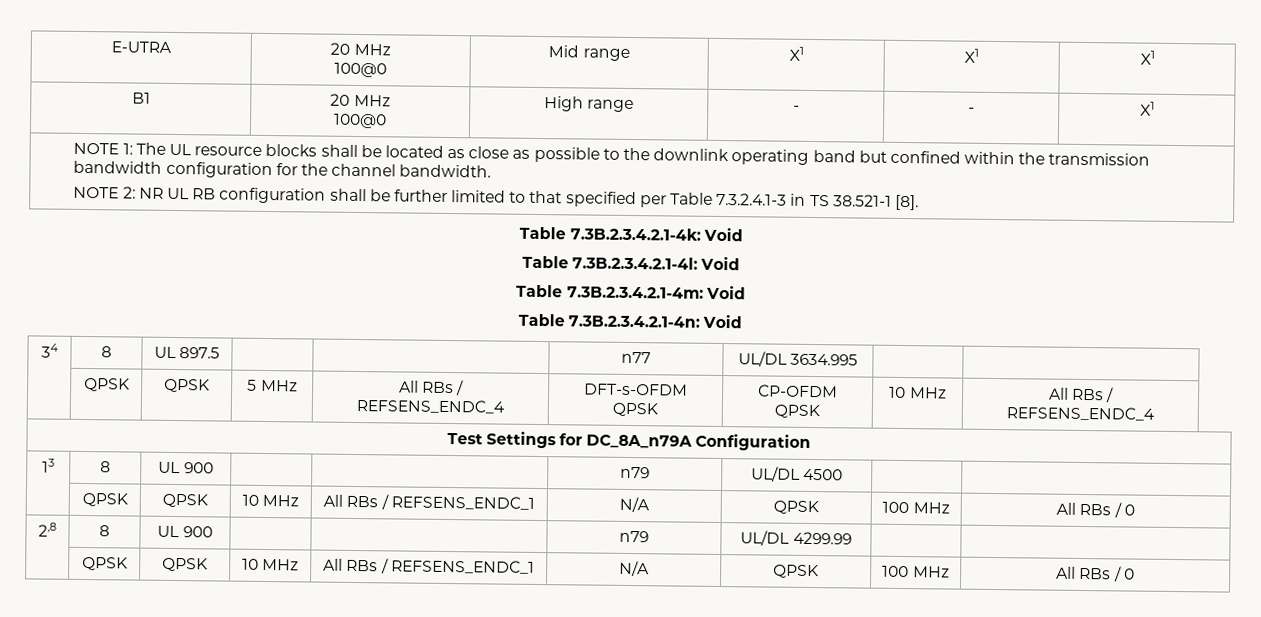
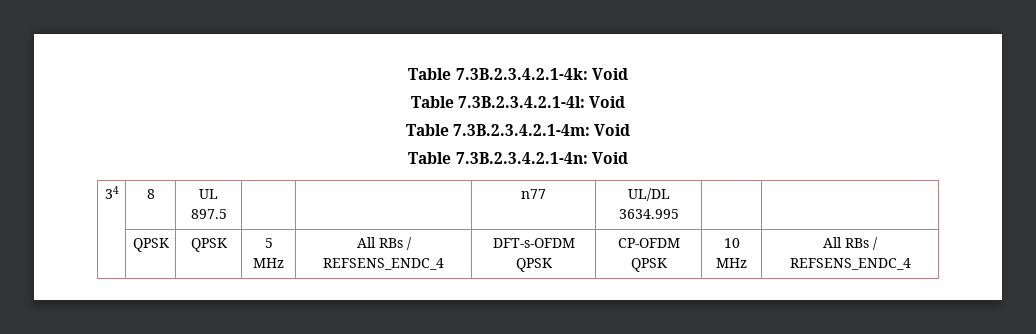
- E-UTRA | 20 MHz
- 100@0 | Mid range | X1 | X1 | X1
- B1 | 20 MHz
- 100@0 | High range | - | - | X1
- NOTE 1: The UL resource blocks shall be located as close as possible to the downlink operating band but confined within the transmission bandwidth configuration for the channel bandwidth.
- NOTE 2: NR UL RB configuration shall be further limited to that specified per Table 7.3.2.4.1-3 in TS 38.521-1 [8].
- Test Settings for DC_8A_n79A Configuration
- 13 | 8 | UL 900 | | | n79 | UL/DL 4500 | |
- | QPSK | QPSK | 10 MHz | All RBs / REFSENS_ENDC_1 | N/A | QPSK | 100 MHz | All RBs / 0
- 2,8 | 8 | UL 900 | | | n79 | UL/DL 4299.99 | |
- | QPSK | QPSK | 10 MHz | All RBs / REFSENS_ENDC_1 | N/A | QPSK | 100 MHz | All RBs / 0

